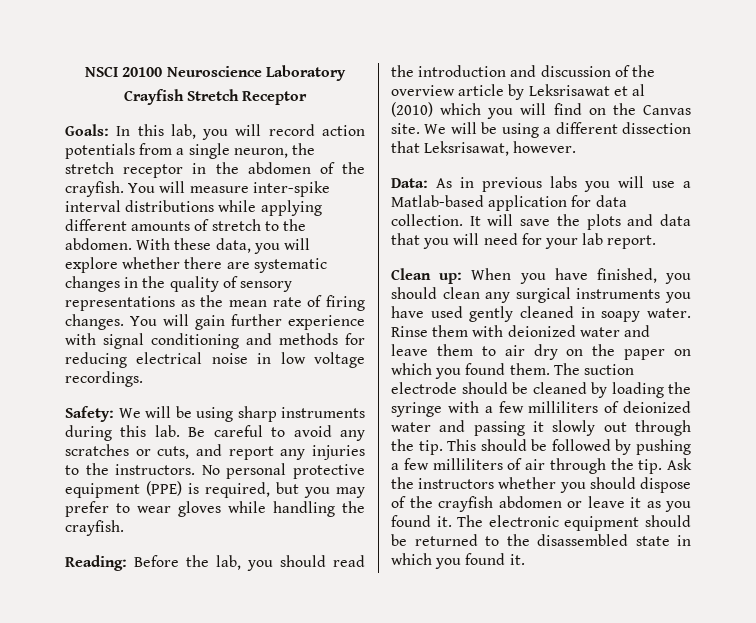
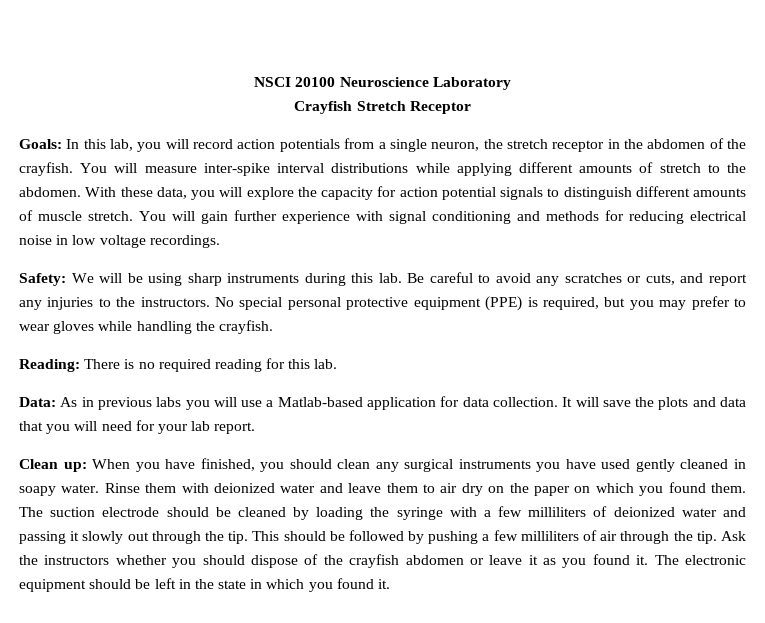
- With these data, you will explore whether there are systematic changes in the quality of sensory representations as the mean rate of firing changes.
+ With these data, you will explore the capacity for action potential signals to distinguish different amounts of muscle stretch.
- No personal protective equipment (PPE) is required, but you may prefer to wear gloves while handling the crayfish.
+ No special personal protective equipment (PPE) is required, but you may prefer to wear gloves while handling the crayfish.
- Reading: Before the lab, you should read the introduction and discussion of the overview article by Leksrisawat et al (2010) which you will find on the Canvas site. We will be using a different dissection that Leksrisawat, however.
+ Reading: There is no required reading for this lab.
- The electronic equipment should be returned to the disassembled state in which you found it.
+ The electronic equipment should be left in the state in which you found it.

